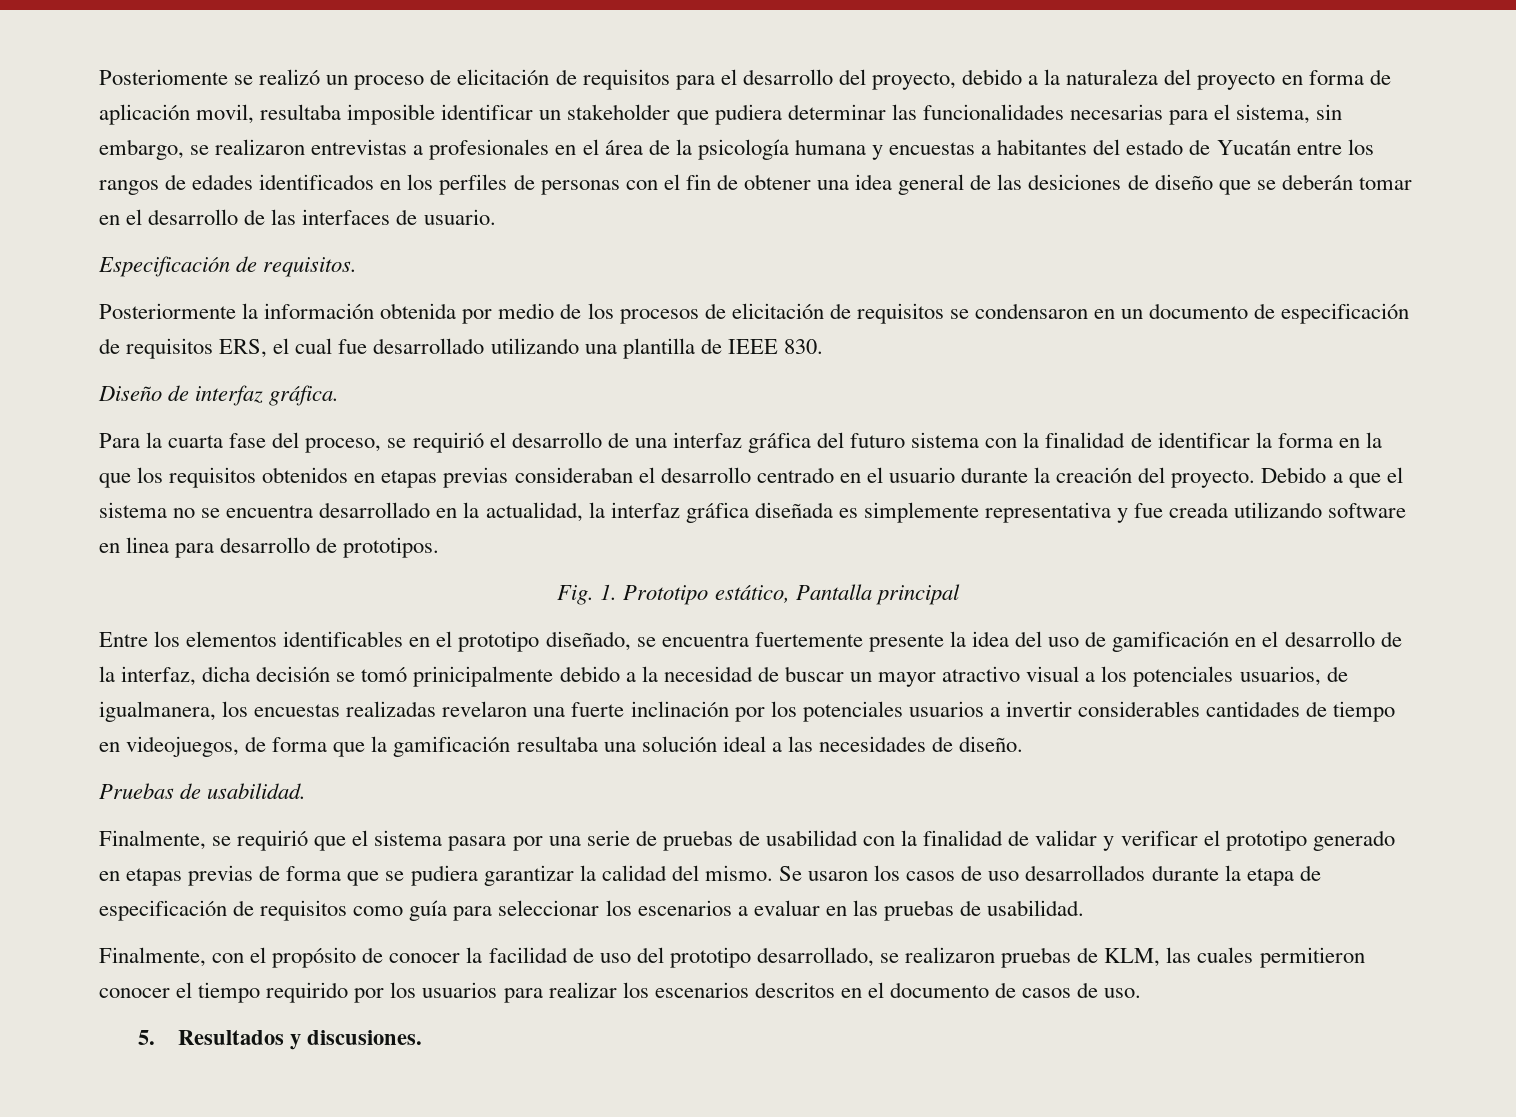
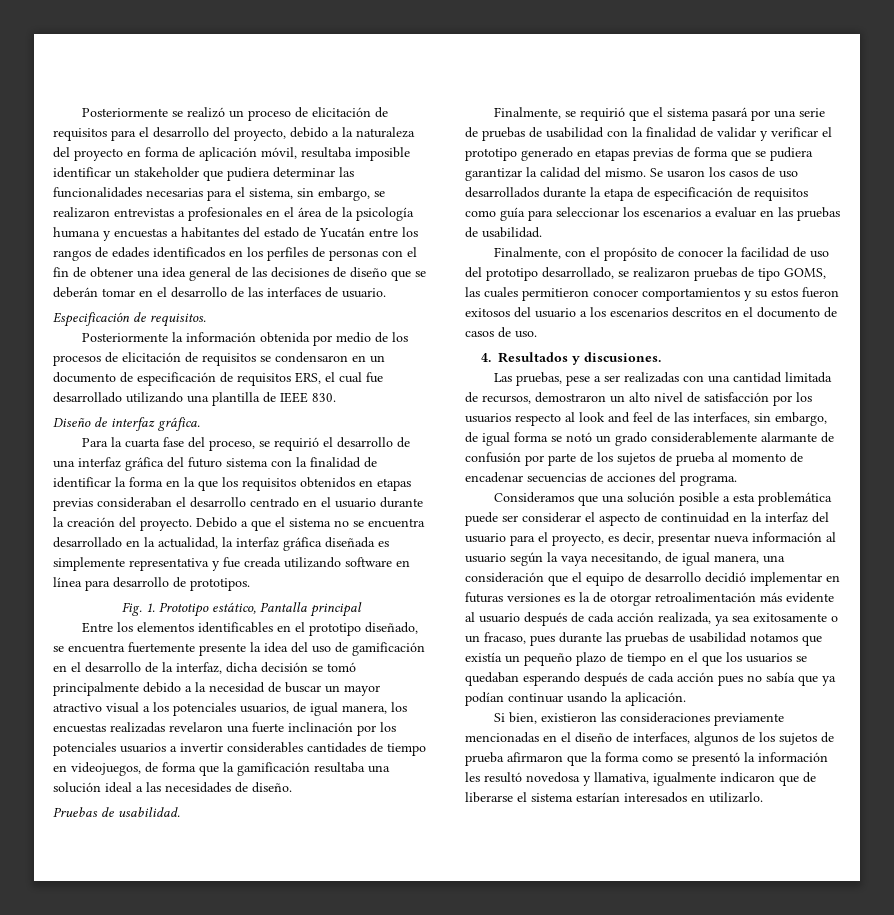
- Posteriomente se realizó un proceso de elicitación de requisitos para el desarrollo del proyecto, debido a la naturaleza del proyecto en forma de aplicación movil, resultaba imposible identificar un stakeholder que pudiera determinar las funcionalidades necesarias para el sistema, sin embargo, se realizaron entrevistas a profesionales en el área de la psicología humana y encuestas a habitantes del estado de Yucatán entre los rangos de edades identificados en los perfiles de personas con el fin de obtener una idea general de las desiciones de diseño que se deberán tomar en el desarrollo de las interfaces de usuario.
+ Posteriormente se realizó un proceso de elicitación de requisitos para el desarrollo del proyecto, debido a la naturaleza del proyecto en forma de aplicación móvil, resultaba imposible identificar un stakeholder que pudiera determinar las funcionalidades necesarias para el sistema, sin embargo, se realizaron entrevistas a profesionales en el área de la psicología humana y encuestas a habitantes del estado de Yucatán entre los rangos de edades identificados en los perfiles de personas con el fin de obtener una idea general de las decisiones de diseño que se deberán tomar en el desarrollo de las interfaces de usuario.
- Debido a que el sistema no se encuentra desarrollado en la actualidad, la interfaz gráfica diseñada es simplemente representativa y fue creada utilizando software en linea para desarrollo de prototipos.
+ Debido a que el sistema no se encuentra desarrollado en la actualidad, la interfaz gráfica diseñada es simplemente representativa y fue creada utilizando software en línea para desarrollo de prototipos.
- Entre los elementos identificables en el prototipo diseñado, se encuentra fuertemente presente la idea del uso de gamificación en el desarrollo de la interfaz, dicha decisión se tomó prinicipalmente debido a la necesidad de buscar un mayor atractivo visual a los potenciales usuarios, de igualmanera, los encuestas realizadas revelaron una fuerte inclinación por los potenciales usuarios a invertir considerables cantidades de tiempo en videojuegos, de forma que la gamificación resultaba una solución ideal a las necesidades de diseño.
+ Entre los elementos identificables en el prototipo diseñado, se encuentra fuertemente presente la idea del uso de gamificación en el desarrollo de la interfaz, dicha decisión se tomó principalmente debido a la necesidad de buscar un mayor atractivo visual a los potenciales usuarios, de igual manera, los encuestas realizadas revelaron una fuerte inclinación por los potenciales usuarios a invertir considerables cantidades de tiempo en videojuegos, de forma que la gamificación resultaba una solución ideal a las necesidades de diseño.
- Finalmente, se requirió que el sistema pasara por una serie de pruebas de usabilidad con la finalidad de validar y verificar el prototipo generado en etapas previas de forma que se pudiera garantizar la calidad del mismo.
+ Finalmente, se requirió que el sistema pasará por una serie de pruebas de usabilidad con la finalidad de validar y verificar el prototipo generado en etapas previas de forma que se pudiera garantizar la calidad del mismo.
- Finalmente, con el propósito de conocer la facilidad de uso del prototipo desarrollado, se realizaron pruebas de KLM, las cuales permitieron conocer el tiempo requirido por los usuarios para realizar los escenarios descritos en el documento de casos de uso.
+ Finalmente, con el propósito de conocer la facilidad de uso del prototipo desarrollado, se realizaron pruebas de tipo GOMS, las cuales permitieron conocer comportamientos y su estos fueron exitosos del usuario a los escenarios descritos en el documento de casos de uso.
- 5. Resultados y discusiones.
+ 4. Resultados y discusiones.
+ Las pruebas, pese a ser realizadas con una cantidad limitada de recursos, demostraron un alto nivel de satisfacción por los usuarios respecto al look and feel de las interfaces, sin embargo, de igual forma se notó un grado considerablemente alarmante de confusión por parte de los sujetos de prueba al momento de encadenar secuencias de acciones del programa.
+ Consideramos que una solución posible a esta problemática puede ser considerar el aspecto de continuidad en la interfaz del usuario para el proyecto, es decir, presentar nueva información al usuario según la vaya necesitando, de igual manera, una consideración que el equipo de desarrollo decidió implementar en futuras versiones es la de otorgar retroalimentación más evidente al usuario después de cada acción realizada, ya sea exitosamente o un fracaso, pues durante las pruebas de usabilidad notamos que existía un pequeño plazo de tiempo en el que los usuarios se quedaban esperando después de cada acción pues no sabía que ya podían continuar usando la aplicación.
+ Si bien, existieron las consideraciones previamente mencionadas en el diseño de interfaces, algunos de los sujetos de prueba afirmaron que la forma como se presentó la información les resultó novedosa y llamativa, igualmente indicaron que de liberarse el sistema estarían interesados en utilizarlo.

